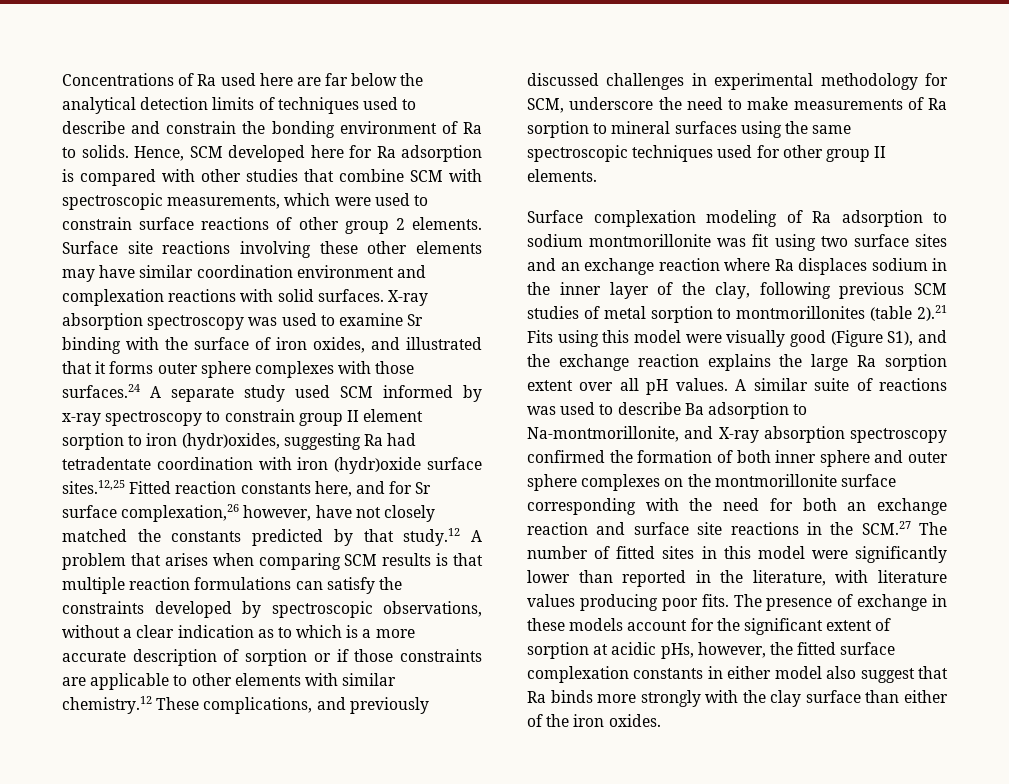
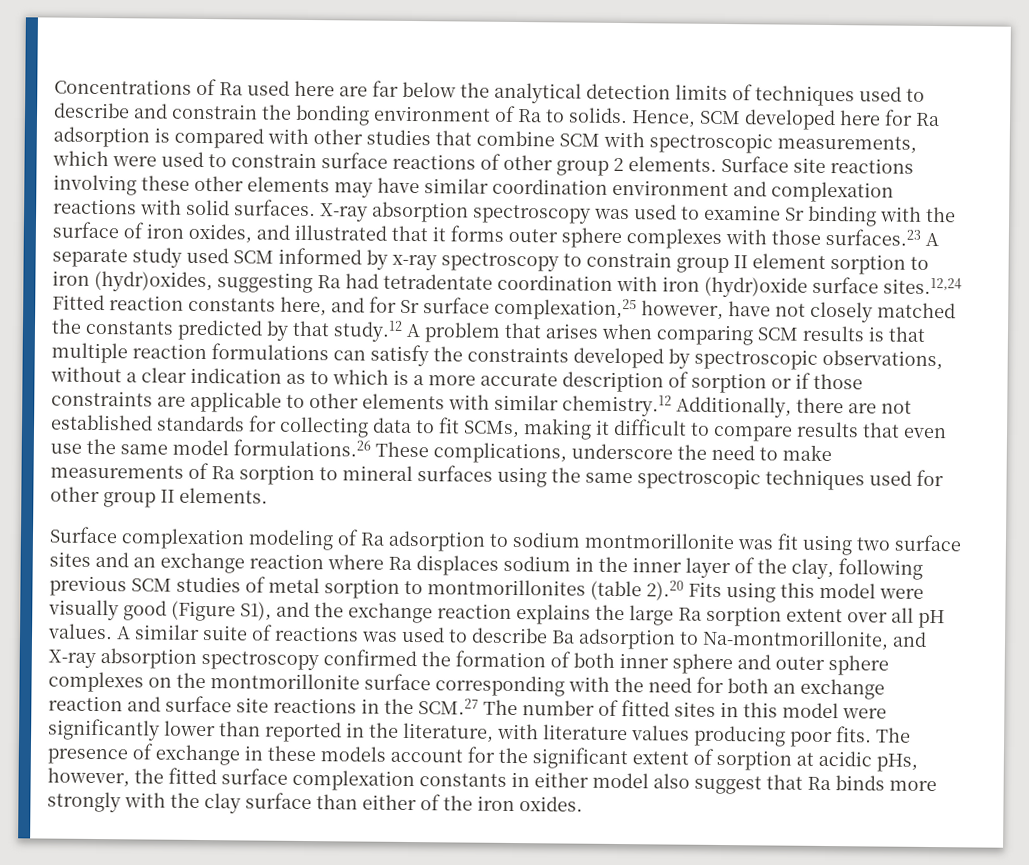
- X-ray absorption spectroscopy was used to examine Sr binding with the surface of iron oxides, and illustrated that it forms outer sphere complexes with those surfaces.24 A separate study used SCM informed by x-ray spectroscopy to constrain group II element sorption to iron (hydr)oxides, suggesting Ra had tetradentate coordination with iron (hydr)oxide surface sites.12,25 Fitted reaction constants here, and for Sr surface complexation,26 however, have not closely matched the constants predicted by that study.12 A problem that arises when comparing SCM results is that multiple reaction formulations can satisfy the constraints developed by spectroscopic observations, without a clear indication as to which is a more accurate description of sorption or if those constraints are applicable to other elements with similar chemistry.12 These complications, and previously discussed challenges in experimental methodology for SCM, underscore the need to make measurements of Ra sorption to mineral surfaces using the same spectroscopic techniques used for other group II elements.
+ X-ray absorption spectroscopy was used to examine Sr binding with the surface of iron oxides, and illustrated that it forms outer sphere complexes with those surfaces.23 A separate study used SCM informed by x-ray spectroscopy to constrain group II element sorption to iron (hydr)oxides, suggesting Ra had tetradentate coordination with iron (hydr)oxide surface sites.12,24 Fitted reaction constants here, and for Sr surface complexation,25 however, have not closely matched the constants predicted by that study.12 A problem that arises when comparing SCM results is that multiple reaction formulations can satisfy the constraints developed by spectroscopic observations, without a clear indication as to which is a more accurate description of sorption or if those constraints are applicable to other elements with similar chemistry.12 Additionally, there are not established standards for collecting data to fit SCMs, making it difficult to compare results that even use the same model formulations.26 These complications, underscore the need to make measurements of Ra sorption to mineral surfaces using the same spectroscopic techniques used for other group II elements.
- Surface complexation modeling of Ra adsorption to sodium montmorillonite was fit using two surface sites and an exchange reaction where Ra displaces sodium in the inner layer of the clay, following previous SCM studies of metal sorption to montmorillonites (table 2).21 Fits using this model were visually good (Figure S1), and the exchange reaction explains the large Ra sorption extent over all pH values.
+ Surface complexation modeling of Ra adsorption to sodium montmorillonite was fit using two surface sites and an exchange reaction where Ra displaces sodium in the inner layer of the clay, following previous SCM studies of metal sorption to montmorillonites (table 2).20 Fits using this model were visually good (Figure S1), and the exchange reaction explains the large Ra sorption extent over all pH values.

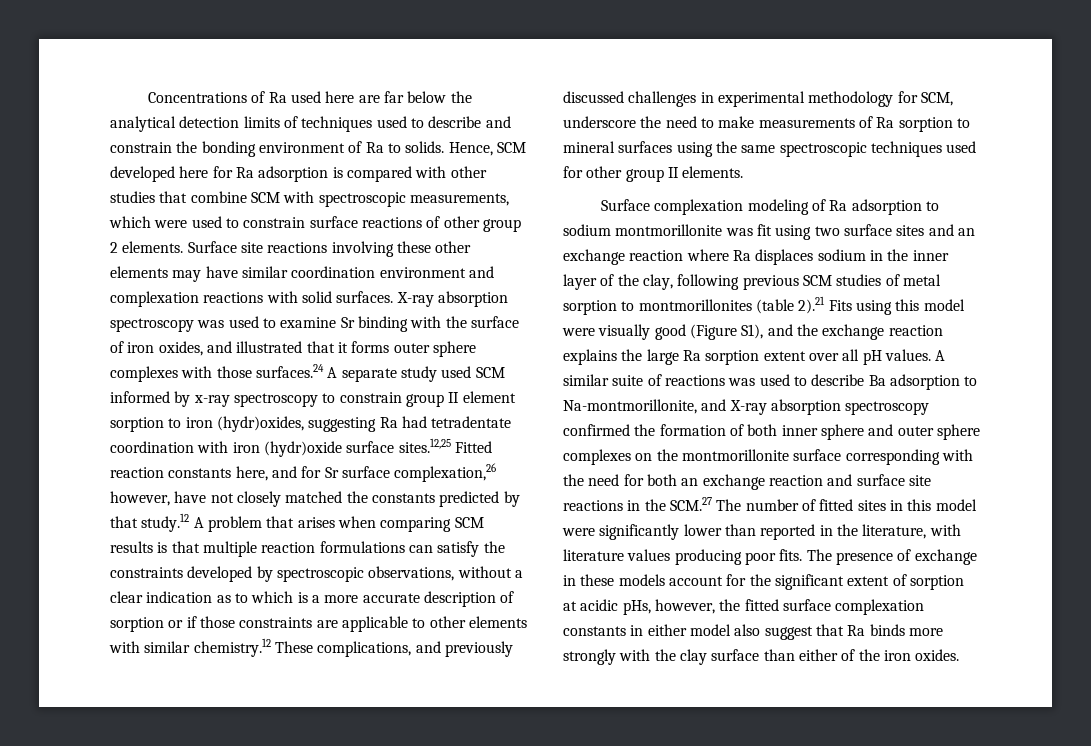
- X-ray absorption spectroscopy was used to examine Sr binding with the surface of iron oxides, and illustrated that it forms outer sphere complexes with those surfaces.23 A separate study used SCM informed by x-ray spectroscopy to constrain group II element sorption to iron (hydr)oxides, suggesting Ra had tetradentate coordination with iron (hydr)oxide surface sites.12,24 Fitted reaction constants here, and for Sr surface complexation,25 however, have not closely matched the constants predicted by that study.12 A problem that arises when comparing SCM results is that multiple reaction formulations can satisfy the constraints developed by spectroscopic observations, without a clear indication as to which is a more accurate description of sorption or if those constraints are applicable to other elements with similar chemistry.12 Additionally, there are not established standards for collecting data to fit SCMs, making it difficult to compare results that even use the same model formulations.26 These complications, underscore the need to make measurements of Ra sorption to mineral surfaces using the same spectroscopic techniques used for other group II elements.
+ X-ray absorption spectroscopy was used to examine Sr binding with the surface of iron oxides, and illustrated that it forms outer sphere complexes with those surfaces.24 A separate study used SCM informed by x-ray spectroscopy to constrain group II element sorption to iron (hydr)oxides, suggesting Ra had tetradentate coordination with iron (hydr)oxide surface sites.12,25 Fitted reaction constants here, and for Sr surface complexation,26 however, have not closely matched the constants predicted by that study.12 A problem that arises when comparing SCM results is that multiple reaction formulations can satisfy the constraints developed by spectroscopic observations, without a clear indication as to which is a more accurate description of sorption or if those constraints are applicable to other elements with similar chemistry.12 These complications, and previously discussed challenges in experimental methodology for SCM, underscore the need to make measurements of Ra sorption to mineral surfaces using the same spectroscopic techniques used for other group II elements.
- Surface complexation modeling of Ra adsorption to sodium montmorillonite was fit using two surface sites and an exchange reaction where Ra displaces sodium in the inner layer of the clay, following previous SCM studies of metal sorption to montmorillonites (table 2).20 Fits using this model were visually good (Figure S1), and the exchange reaction explains the large Ra sorption extent over all pH values.
+ Surface complexation modeling of Ra adsorption to sodium montmorillonite was fit using two surface sites and an exchange reaction where Ra displaces sodium in the inner layer of the clay, following previous SCM studies of metal sorption to montmorillonites (table 2).21 Fits using this model were visually good (Figure S1), and the exchange reaction explains the large Ra sorption extent over all pH values.

